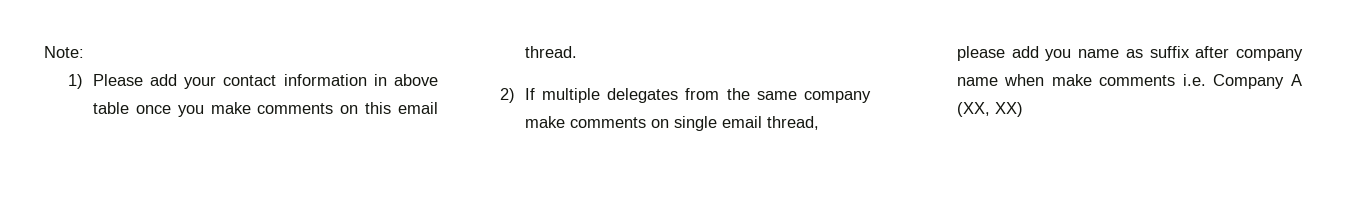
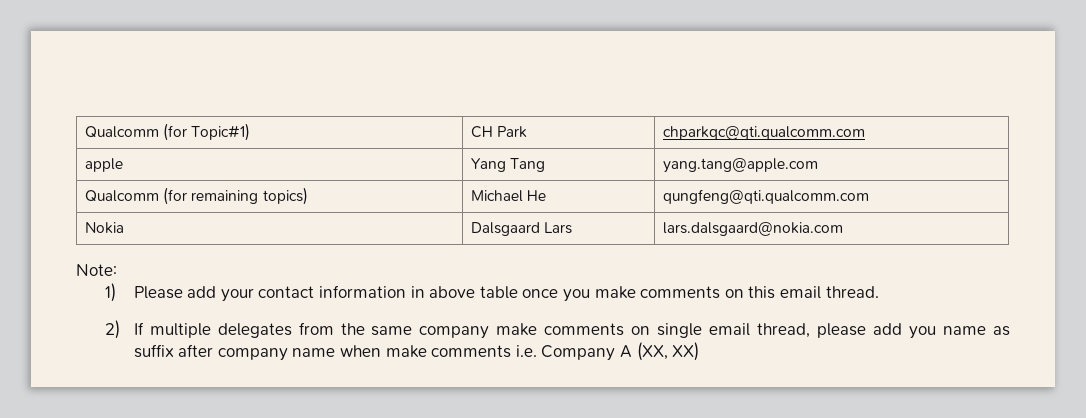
+ Qualcomm (for Topic#1) | CH Park | chparkqc@qti.qualcomm.com
+ apple | Yang Tang | yang.tang@apple.com
+ Qualcomm (for remaining topics) | Michael He | qungfeng@qti.qualcomm.com
+ Nokia | Dalsgaard Lars | lars.dalsgaard@nokia.com

